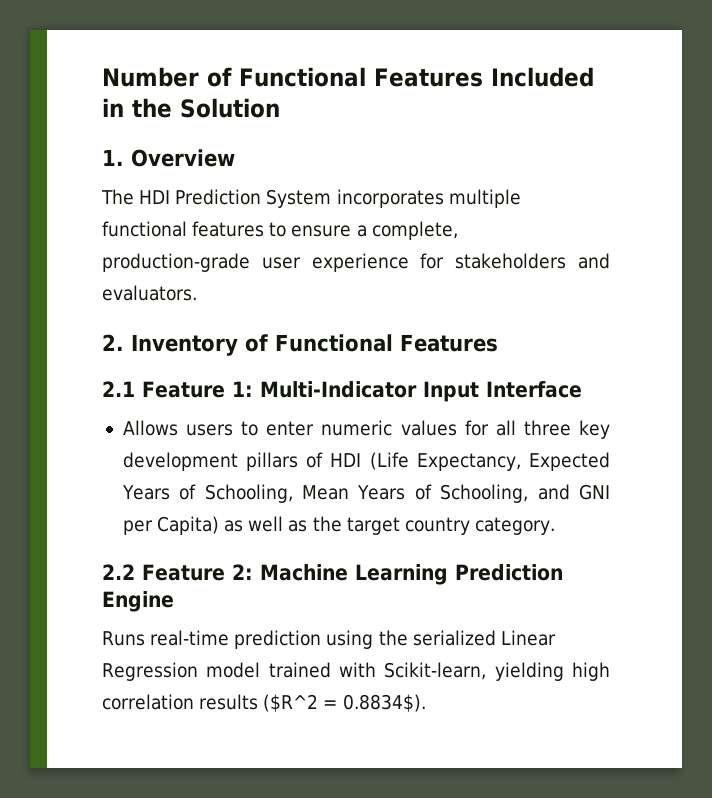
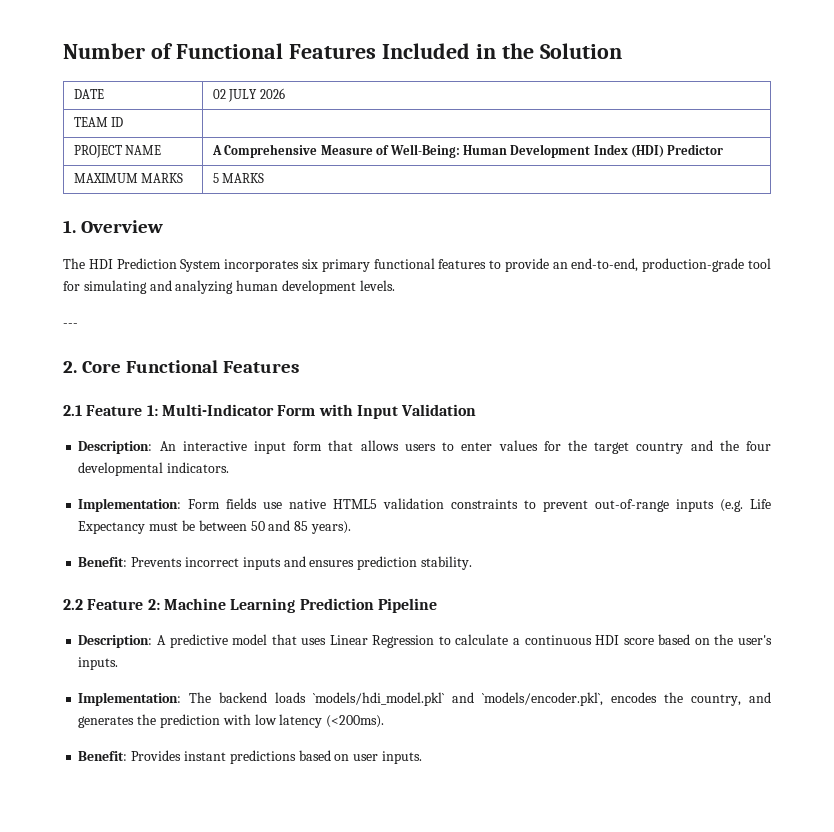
+ DATE | 02 JULY 2026
+ TEAM ID |
+ PROJECT NAME | A Comprehensive Measure of Well-Being: Human Development Index (HDI) Predictor
+ MAXIMUM MARKS | 5 MARKS
- The HDI Prediction System incorporates multiple functional features to ensure a complete, production-grade user experience for stakeholders and evaluators.
+ The HDI Prediction System incorporates six primary functional features to provide an end-to-end, production-grade tool for simulating and analyzing human development levels.
+ ---
- 2. Inventory of Functional Features
+ 2. Core Functional Features
- 2.1 Feature 1: Multi-Indicator Input Interface
- Allows users to enter numeric values for all three key development pillars of HDI (Life Expectancy, Expected Years of Schooling, Mean Years of Schooling, and GNI per Capita) as well as the target country category.
+ 2.1 Feature 1: Multi-Indicator Form with Input Validation
+ Description: An interactive input form that allows users to enter values for the target country and the four developmental indicators.
+ Implementation: Form fields use native HTML5 validation constraints to prevent out-of-range inputs (e.g. Life Expectancy must be between 50 and 85 years).
+ Benefit: Prevents incorrect inputs and ensures prediction stability.
- 2.2 Feature 2: Machine Learning Prediction Engine
- Runs real-time prediction using the serialized Linear Regression model trained with Scikit-learn, yielding high correlation results ($R^2 = 0.8834$).
+ 2.2 Feature 2: Machine Learning Prediction Pipeline
+ Description: A predictive model that uses Linear Regression to calculate a continuous HDI score based on the user's inputs.
+ Implementation: The backend loads `models/hdi_model.pkl` and `models/encoder.pkl`, encodes the country, and generates the prediction with low latency (<200ms).
+ Benefit: Provides instant predictions based on user inputs.

